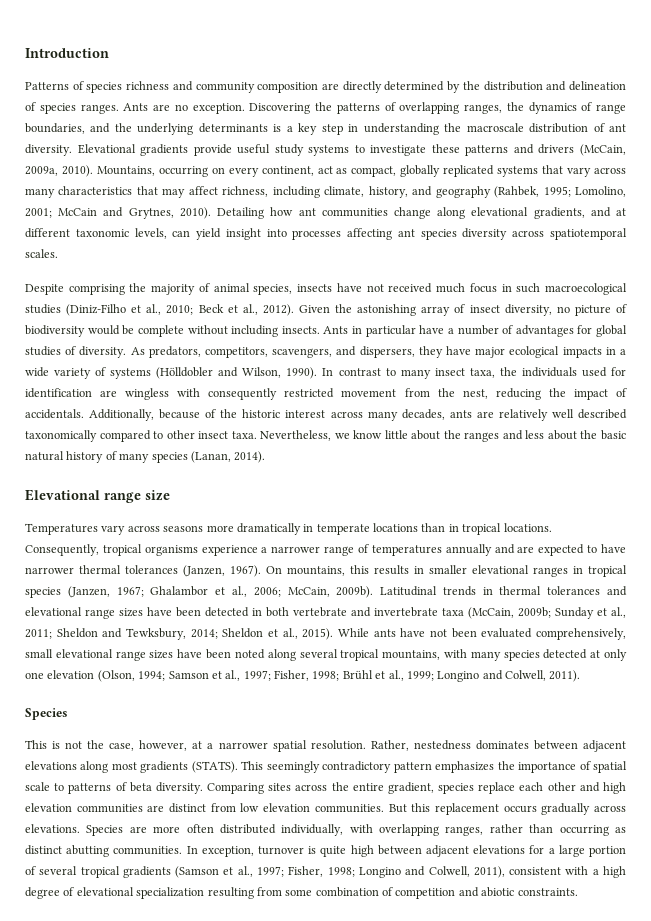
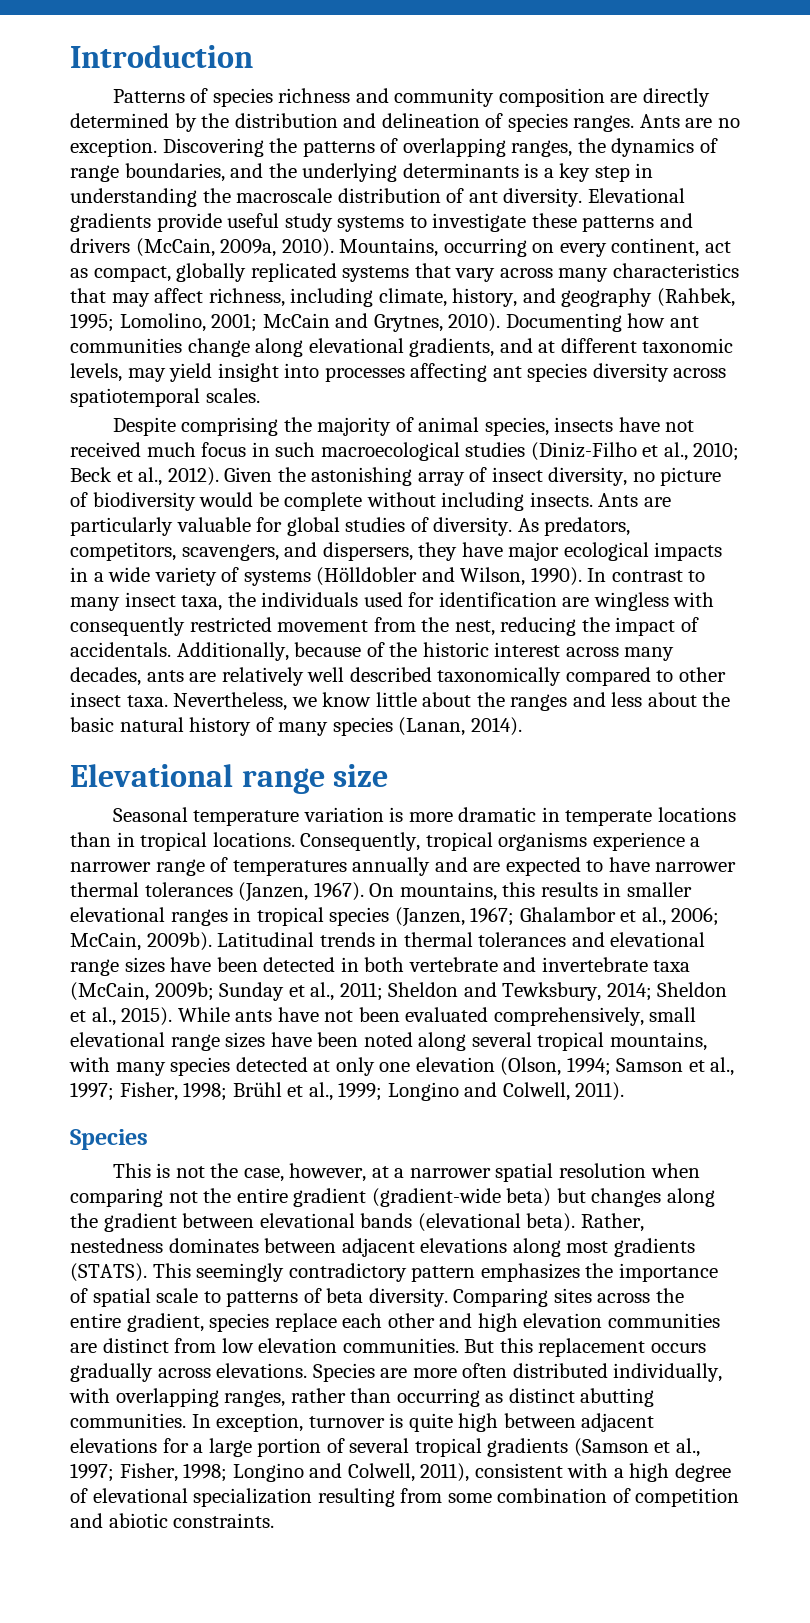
- Detailing how ant communities change along elevational gradients, and at different taxonomic levels, can yield insight into processes affecting ant species diversity across spatiotemporal scales.
+ Documenting how ant communities change along elevational gradients, and at different taxonomic levels, may yield insight into processes affecting ant species diversity across spatiotemporal scales.
- Ants in particular have a number of advantages for global studies of diversity.
+ Ants are particularly valuable for global studies of diversity.
- Temperatures vary across seasons more dramatically in temperate locations than in tropical locations.
+ Seasonal temperature variation is more dramatic in temperate locations than in tropical locations.
- This is not the case, however, at a narrower spatial resolution.
+ This is not the case, however, at a narrower spatial resolution when comparing not the entire gradient (gradient-wide beta) but changes along the gradient between elevational bands (elevational beta).

